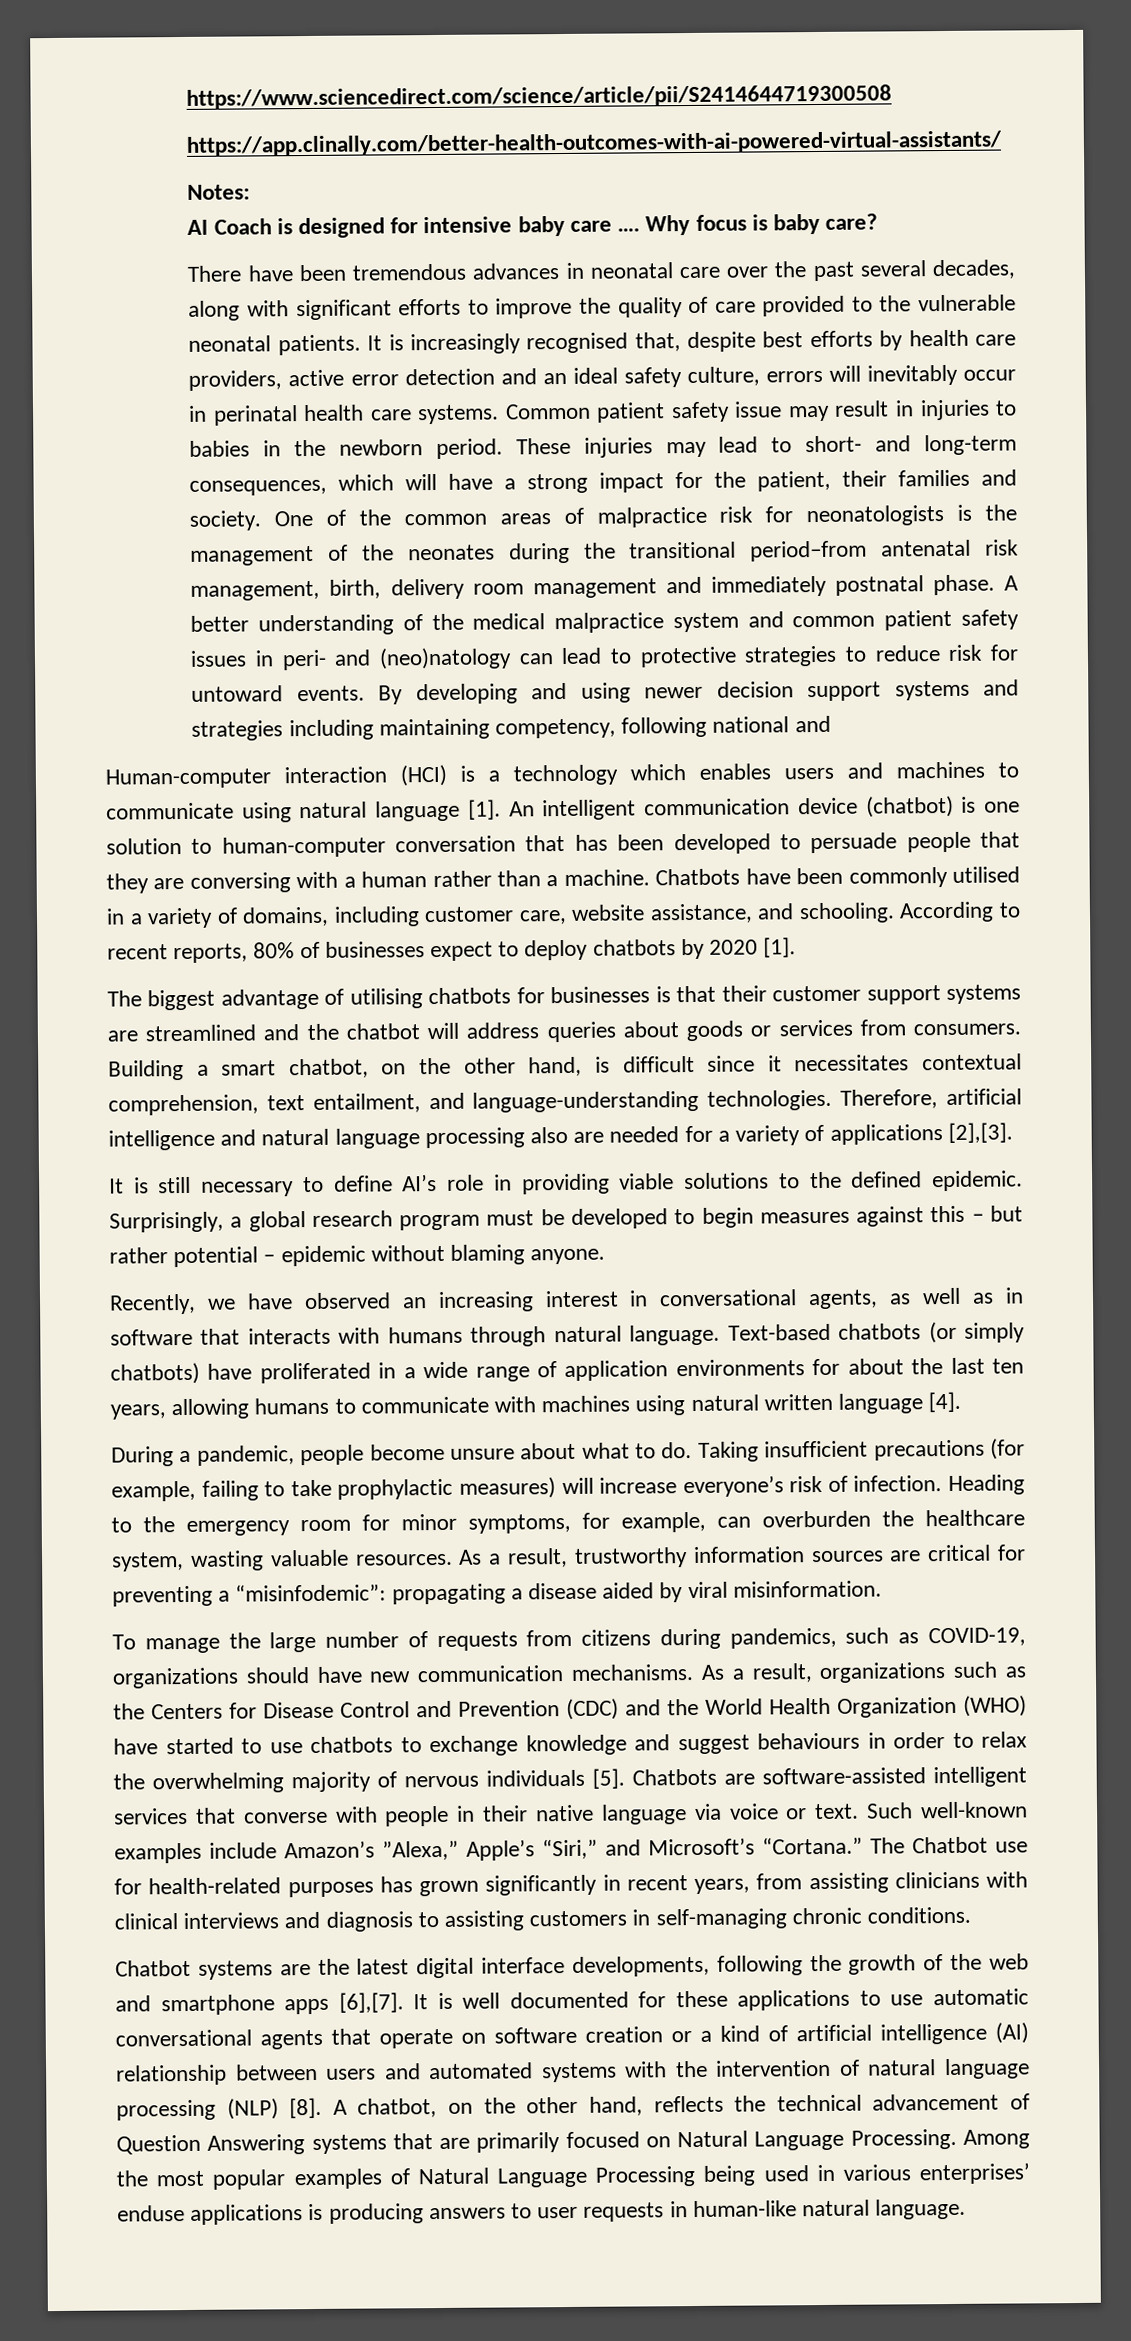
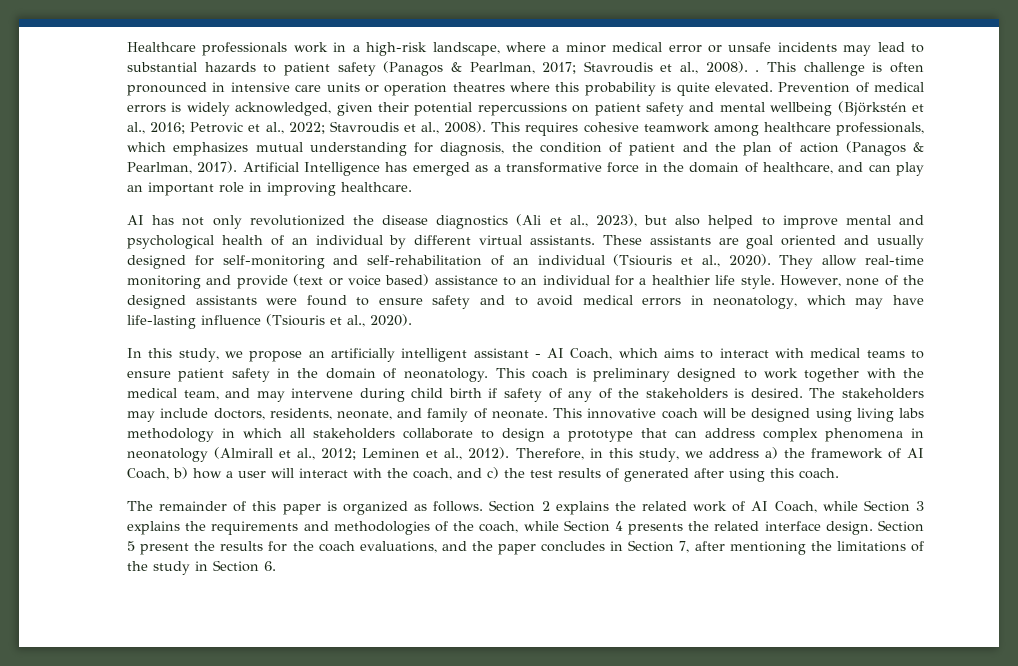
- https://www.sciencedirect.com/science/article/pii/S2414644719300508
- https://app.clinally.com/better-health-outcomes-with-ai-powered-virtual-assistants/
- Notes:
- AI Coach is designed for intensive baby care …. Why focus is baby care?
- There have been tremendous advances in neonatal care over the past several decades, along with significant efforts to improve the quality of care provided to the vulnerable neonatal patients. It is increasingly recognised that, despite best efforts by health care providers, active error detection and an ideal safety culture, errors will inevitably occur in perinatal health care systems. Common patient safety issue may result in injuries to babies in the newborn period. These injuries may lead to short- and long-term consequences, which will have a strong impact for the patient, their families and society. One of the common areas of malpractice risk for neonatologists is the management of the neonates during the transitional period–from antenatal risk management, birth, delivery room management and immediately postnatal phase. A better understanding of the medical malpractice system and common patient safety issues in peri- and (neo)natology can lead to protective strategies to reduce risk for untoward events. By developing and using newer decision support systems and strategies including maintaining competency, following national and
- Human-computer interaction (HCI) is a technology which enables users and machines to communicate using natural language [1]. An intelligent communication device (chatbot) is one solution to human-computer conversation that has been developed to persuade people that they are conversing with a human rather than a machine. Chatbots have been commonly utilised in a variety of domains, including customer care, website assistance, and schooling. According to recent reports, 80% of businesses expect to deploy chatbots by 2020 [1].
- The biggest advantage of utilising chatbots for businesses is that their customer support systems are streamlined and the chatbot will address queries about goods or services from consumers. Building a smart chatbot, on the other hand, is difficult since it necessitates contextual comprehension, text entailment, and language-understanding technologies. Therefore, artificial intelligence and natural language processing also are needed for a variety of applications [2],[3].
- It is still necessary to define AI’s role in providing viable solutions to the defined epidemic. Surprisingly, a global research program must be developed to begin measures against this – but rather potential – epidemic without blaming anyone.
- Recently, we have observed an increasing interest in conversational agents, as well as in software that interacts with humans through natural language. Text-based chatbots (or simply chatbots) have proliferated in a wide range of application environments for about the last ten years, allowing humans to communicate with machines using natural written language [4].
- During a pandemic, people become unsure about what to do. Taking insufficient precautions (for example, failing to take prophylactic measures) will increase everyone’s risk of infection. Heading to the emergency room for minor symptoms, for example, can overburden the healthcare system, wasting valuable resources. As a result, trustworthy information sources are critical for preventing a “misinfodemic”: propagating a disease aided by viral misinformation.
- To manage the large number of requests from citizens during pandemics, such as COVID-19, organizations should have new communication mechanisms. As a result, organizations such as the Centers for Disease Control and Prevention (CDC) and the World Health Organization (WHO) have started to use chatbots to exchange knowledge and suggest behaviours in order to relax the overwhelming majority of nervous individuals [5]. Chatbots are software-assisted intelligent services that converse with people in their native language via voice or text. Such well-known examples include Amazon’s ”Alexa,” Apple’s “Siri,” and Microsoft’s “Cortana.” The Chatbot use for health-related purposes has grown significantly in recent years, from assisting clinicians with clinical interviews and diagnosis to assisting customers in self-managing chronic conditions.
- Chatbot systems are the latest digital interface developments, following the growth of the web and smartphone apps [6],[7]. It is well documented for these applications to use automatic conversational agents that operate on software creation or a kind of artificial intelligence (AI) relationship between users and automated systems with the intervention of natural language processing (NLP) [8]. A chatbot, on the other hand, reflects the technical advancement of Question Answering systems that are primarily focused on Natural Language Processing. Among the most popular examples of Natural Language Processing being used in various enterprises’ enduse applications is producing answers to user requests in human-like natural language.
+ Healthcare professionals work in a high-risk landscape, where a minor medical error or unsafe incidents may lead to substantial hazards to patient safety (Panagos & Pearlman, 2017; Stavroudis et al., 2008). . This challenge is often pronounced in intensive care units or operation theatres where this probability is quite elevated. Prevention of medical errors is widely acknowledged, given their potential repercussions on patient safety and mental wellbeing (Björkstén et al., 2016; Petrovic et al., 2022; Stavroudis et al., 2008). This requires cohesive teamwork among healthcare professionals, which emphasizes mutual understanding for diagnosis, the condition of patient and the plan of action (Panagos & Pearlman, 2017). Artificial Intelligence has emerged as a transformative force in the domain of healthcare, and can play an important role in improving healthcare.
+ AI has not only revolutionized the disease diagnostics (Ali et al., 2023), but also helped to improve mental and psychological health of an individual by different virtual assistants. These assistants are goal oriented and usually designed for self-monitoring and self-rehabilitation of an individual (Tsiouris et al., 2020). They allow real-time monitoring and provide (text or voice based) assistance to an individual for a healthier life style. However, none of the designed assistants were found to ensure safety and to avoid medical errors in neonatology, which may have life-lasting influence (Tsiouris et al., 2020).
+ In this study, we propose an artificially intelligent assistant - AI Coach, which aims to interact with medical teams to ensure patient safety in the domain of neonatology. This coach is preliminary designed to work together with the medical team, and may intervene during child birth if safety of any of the stakeholders is desired. The stakeholders may include doctors, residents, neonate, and family of neonate. This innovative coach will be designed using living labs methodology in which all stakeholders collaborate to design a prototype that can address complex phenomena in neonatology (Almirall et al., 2012; Leminen et al., 2012). Therefore, in this study, we address a) the framework of AI Coach, b) how a user will interact with the coach, and c) the test results of generated after using this coach.
+ The remainder of this paper is organized as follows. Section 2 explains the related work of AI Coach, while Section 3 explains the requirements and methodologies of the coach, while Section 4 presents the related interface design. Section 5 present the results for the coach evaluations, and the paper concludes in Section 7, after mentioning the limitations of the study in Section 6.

